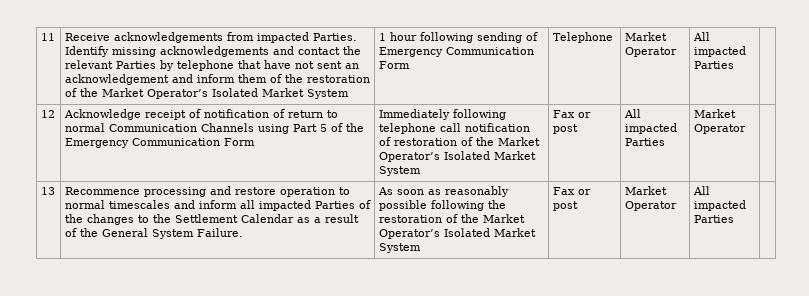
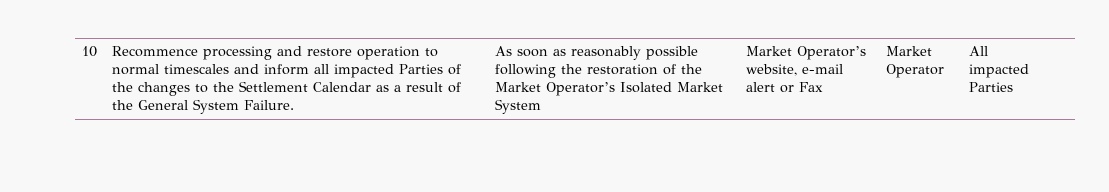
- 11 | Receive acknowledgements from impacted Parties. Identify missing acknowledgements and contact the relevant Parties by telephone that have not sent an acknowledgement and inform them of the restoration of the Market Operator’s Isolated Market System | 1 hour following sending of Emergency Communication Form | Telephone | Market Operator | All impacted Parties |
- 12 | Acknowledge receipt of notification of return to normal Communication Channels using Part 5 of the Emergency Communication Form | Immediately following telephone call notification of restoration of the Market Operator’s Isolated Market System | Fax or post | All impacted Parties | Market Operator |
- 13
+ 10
- As soon as reasonably possible following the restoration of the Market Operator’s Isolated Market System | Fax or post
+ As soon as reasonably possible following the restoration of the Market Operator’s Isolated Market System | Market Operator’s website, e-mail alert or Fax

